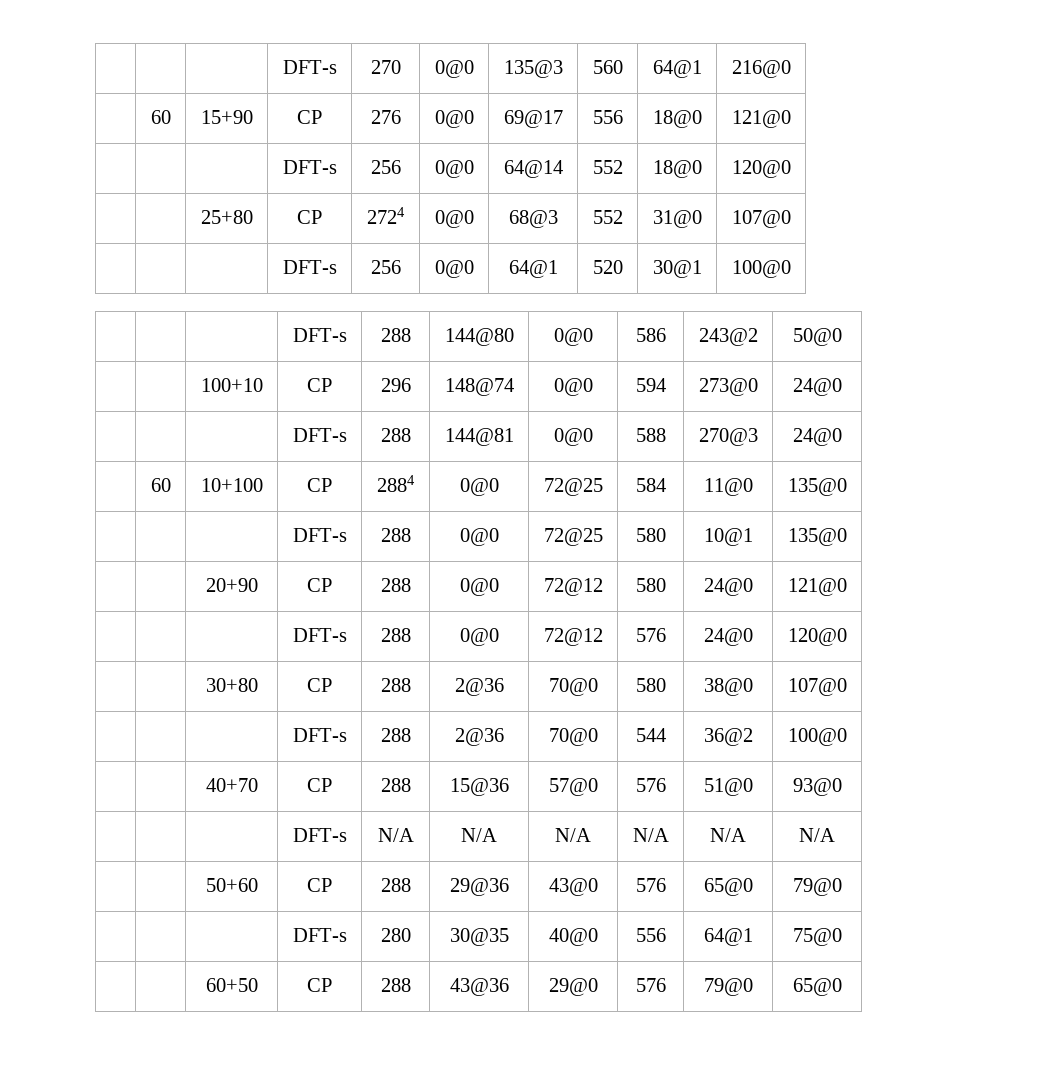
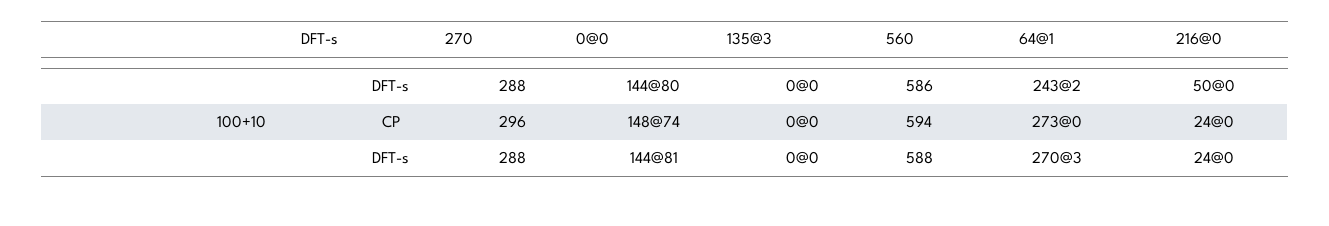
- | 60 | 15+90 | CP | 276 | 0@0 | 69@17 | 556 | 18@0 | 121@0
- | | | DFT-s | 256 | 0@0 | 64@14 | 552 | 18@0 | 120@0
- | | 25+80 | CP | 2724 | 0@0 | 68@3 | 552 | 31@0 | 107@0
- | | | DFT-s | 256 | 0@0 | 64@1 | 520 | 30@1 | 100@0
- | 60 | 10+100 | CP | 2884 | 0@0 | 72@25 | 584 | 11@0 | 135@0
- | | | DFT-s | 288 | 0@0 | 72@25 | 580 | 10@1 | 135@0
- | | 20+90 | CP | 288 | 0@0 | 72@12 | 580 | 24@0 | 121@0
- | | | DFT-s | 288 | 0@0 | 72@12 | 576 | 24@0 | 120@0
- | | 30+80 | CP | 288 | 2@36 | 70@0 | 580 | 38@0 | 107@0
- | | | DFT-s | 288 | 2@36 | 70@0 | 544 | 36@2 | 100@0
- | | 40+70 | CP | 288 | 15@36 | 57@0 | 576 | 51@0 | 93@0
- | | | DFT-s | N/A | N/A | N/A | N/A | N/A | N/A
- | | 50+60 | CP | 288 | 29@36 | 43@0 | 576 | 65@0 | 79@0
- | | | DFT-s | 280 | 30@35 | 40@0 | 556 | 64@1 | 75@0
- | | 60+50 | CP | 288 | 43@36 | 29@0 | 576 | 79@0 | 65@0

